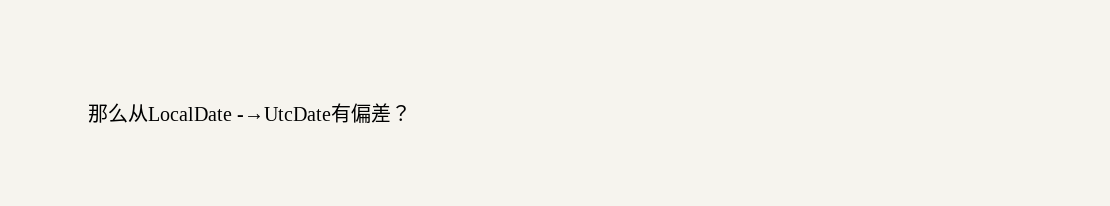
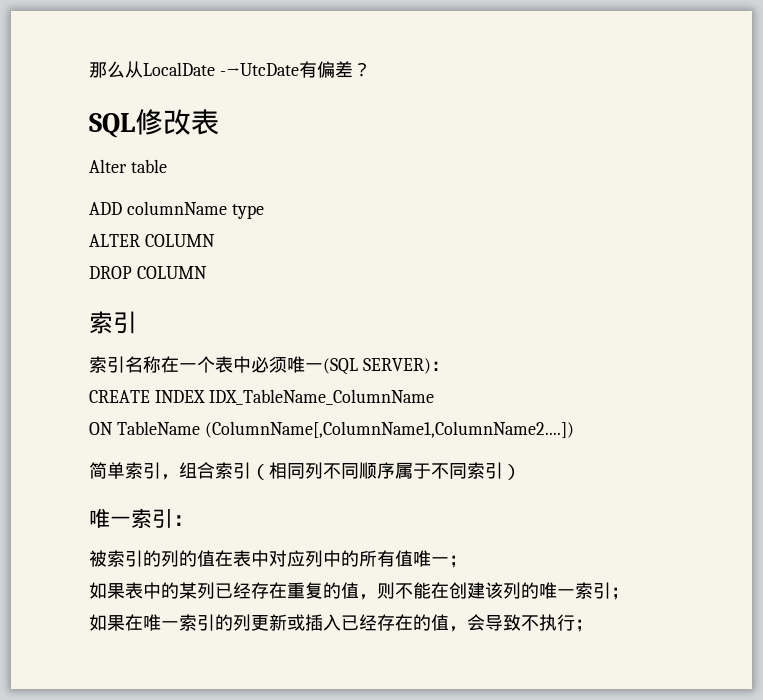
+ SQL修改表
+ Alter table
+ ADD columnName type
+ ALTER COLUMN
+ DROP COLUMN
+ 索引
+ 索引名称在一个表中必须唯一(SQL SERVER)：
+ CREATE INDEX IDX_TableName_ColumnName
+ ON TableName (ColumnName[,ColumnName1,ColumnName2....])
+ 简单索引，组合索引（相同列不同顺序属于不同索引）
+ 唯一索引：
+ 被索引的列的值在表中对应列中的所有值唯一；
+ 如果表中的某列已经存在重复的值，则不能在创建该列的唯一索引；
+ 如果在唯一索引的列更新或插入已经存在的值，会导致不执行；

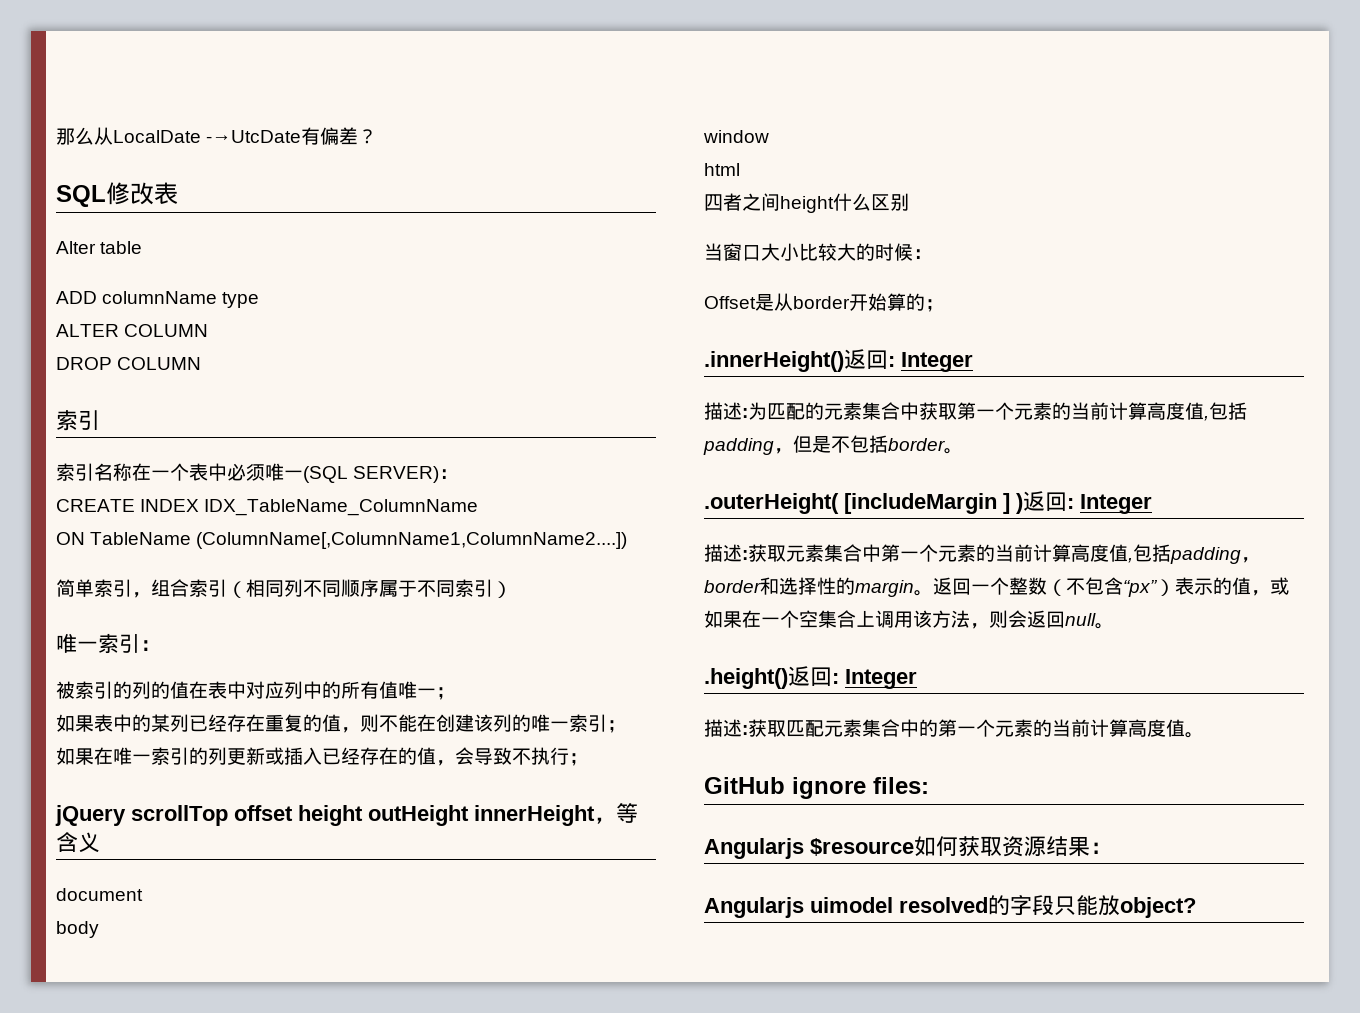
+ jQuery scrollTop offset height outHeight innerHeight，等含义
+ document
+ body
+ window
+ html
+ 四者之间height什么区别
+ 当窗口大小比较大的时候：
+ Offset是从border开始算的；
+ .innerHeight()返回: Integer
+ 描述:为匹配的元素集合中获取第一个元素的当前计算高度值,包括padding，但是不包括border。
+ .outerHeight( [includeMargin ] )返回: Integer
+ 描述:获取元素集合中第一个元素的当前计算高度值,包括padding，border和选择性的margin。返回一个整数（不包含“px”）表示的值，或如果在一个空集合上调用该方法，则会返回null。
+ .height()返回: Integer
+ 描述:获取匹配元素集合中的第一个元素的当前计算高度值。
+ GitHub ignore files:
+ Angularjs $resource如何获取资源结果：
+ Angularjs uimodel resolved的字段只能放object?

